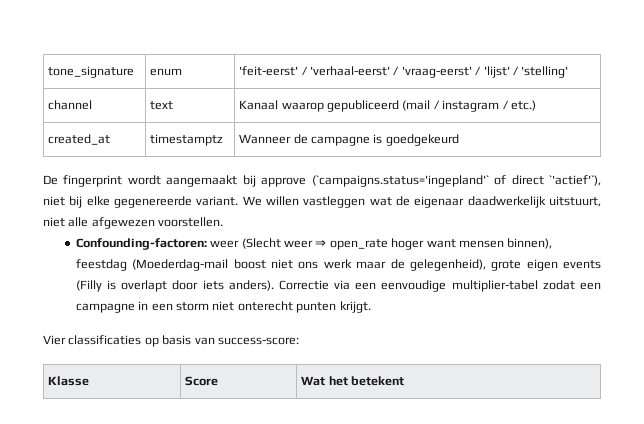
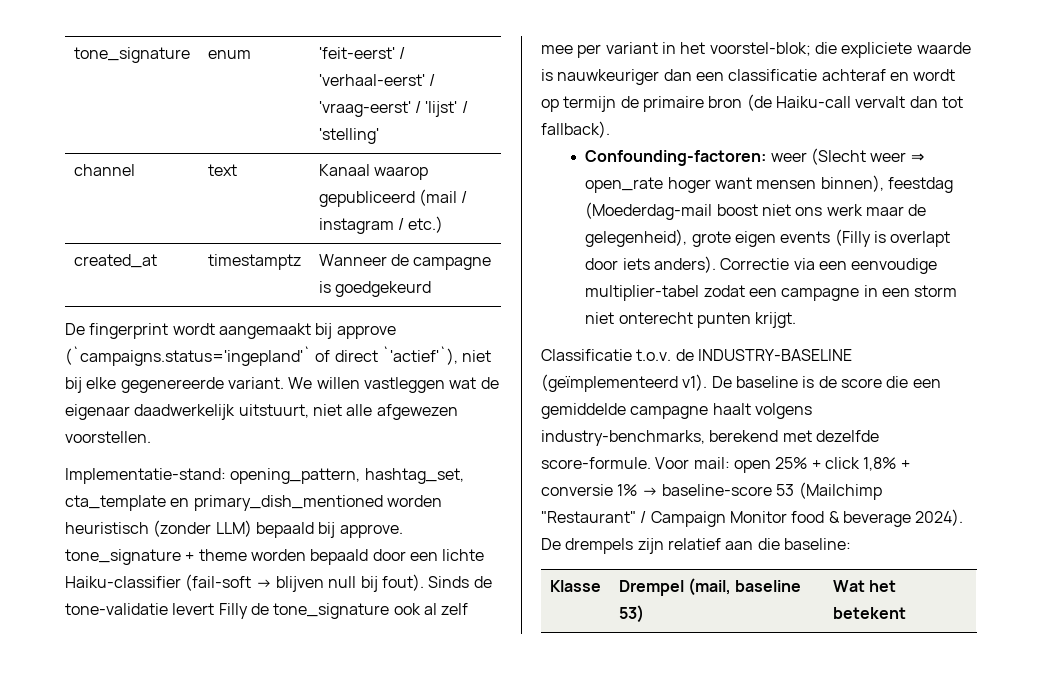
+ Implementatie-stand: opening_pattern, hashtag_set, cta_template en primary_dish_mentioned worden heuristisch (zonder LLM) bepaald bij approve. tone_signature + theme worden bepaald door een lichte Haiku-classifier (fail-soft → blijven null bij fout). Sinds de tone-validatie levert Filly de tone_signature ook al zelf mee per variant in het voorstel-blok; die expliciete waarde is nauwkeuriger dan een classificatie achteraf en wordt op termijn de primaire bron (de Haiku-call vervalt dan tot fallback).
- Vier classificaties op basis van success-score:
- Klasse | Score | Wat het betekent
+ Classificatie t.o.v. de INDUSTRY-BASELINE (geïmplementeerd v1). De baseline is de score die een gemiddelde campagne haalt volgens industry-benchmarks, berekend met dezelfde score-formule. Voor mail: open 25% + click 1,8% + conversie 1% → baseline-score 53 (Mailchimp "Restaurant" / Campaign Monitor food & beverage 2024). De drempels zijn relatief aan die baseline:
+ Klasse | Drempel (mail, baseline 53) | Wat het betekent

